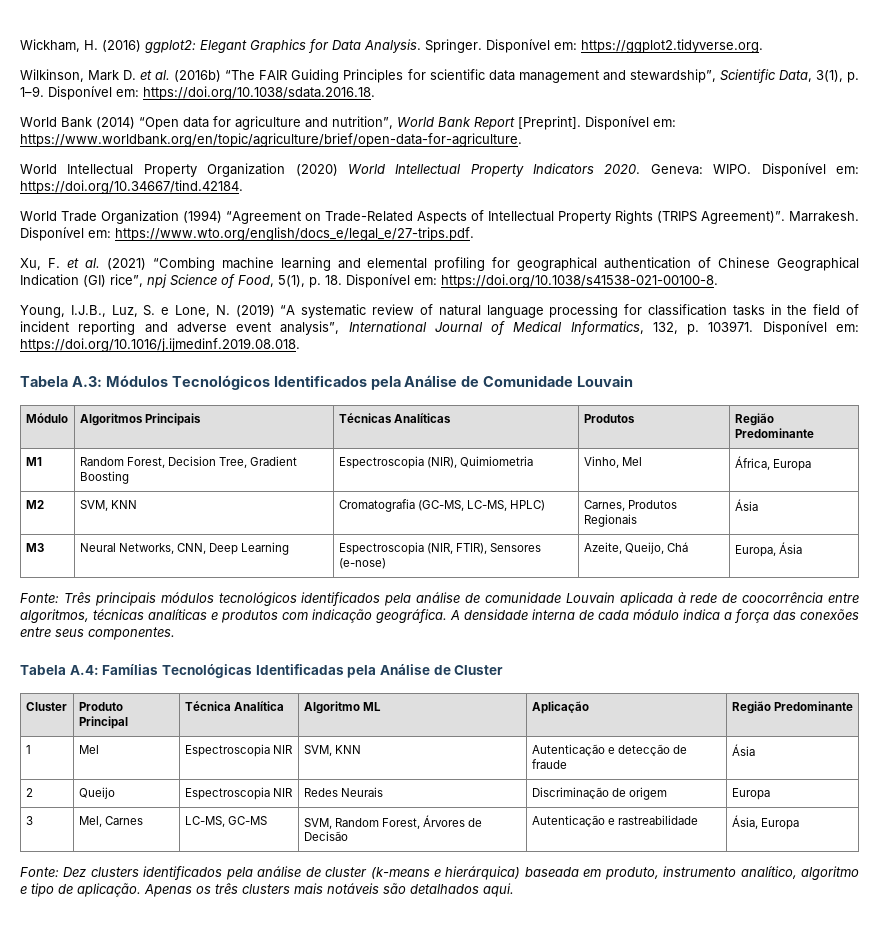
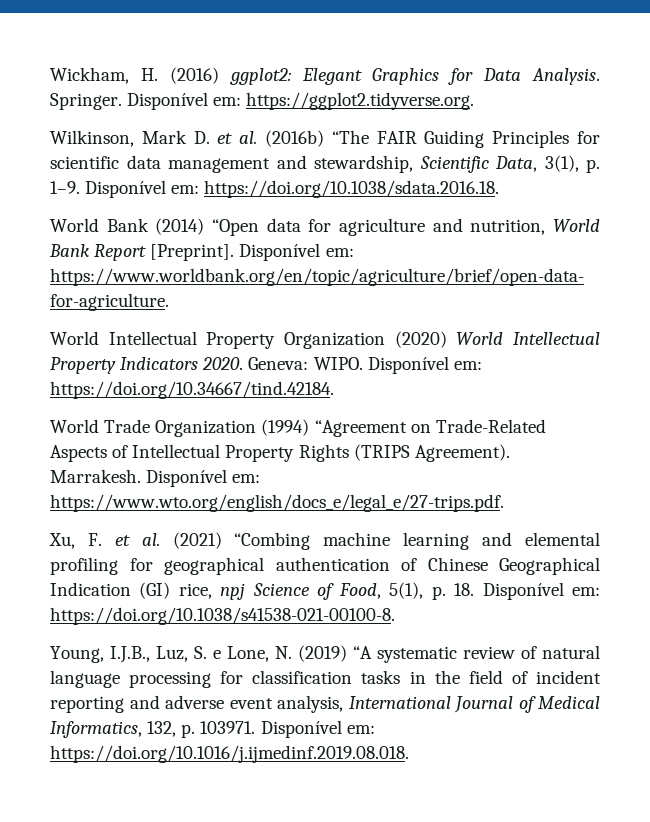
- Wilkinson, Mark D. et al. (2016b) “The FAIR Guiding Principles for scientific data management and stewardship”, Scientific Data, 3(1), p. 1–9.
+ Wilkinson, Mark D. et al. (2016b) “The FAIR Guiding Principles for scientific data management and stewardship, Scientific Data, 3(1), p. 1–9.
- World Bank (2014) “Open data for agriculture and nutrition”, World Bank Report [Preprint].
+ World Bank (2014) “Open data for agriculture and nutrition, World Bank Report [Preprint].
- World Trade Organization (1994) “Agreement on Trade-Related Aspects of Intellectual Property Rights (TRIPS Agreement)”.
+ World Trade Organization (1994) “Agreement on Trade-Related Aspects of Intellectual Property Rights (TRIPS Agreement).
- Xu, F. et al. (2021) “Combing machine learning and elemental profiling for geographical authentication of Chinese Geographical Indication (GI) rice”, npj Science of Food, 5(1), p. 18. Disponível em: https://doi.org/10.1038/s41538-021-00100-8.
+ Xu, F. et al. (2021) “Combing machine learning and elemental profiling for geographical authentication of Chinese Geographical Indication (GI) rice, npj Science of Food, 5(1), p. 18. Disponível em: https://doi.org/10.1038/s41538-021-00100-8.
- Young, I.J.B., Luz, S. e Lone, N. (2019) “A systematic review of natural language processing for classification tasks in the field of incident reporting and adverse event analysis”, International Journal of Medical Informatics, 132, p. 103971.
+ Young, I.J.B., Luz, S. e Lone, N. (2019) “A systematic review of natural language processing for classification tasks in the field of incident reporting and adverse event analysis, International Journal of Medical Informatics, 132, p. 103971.
- Tabela A.3: Módulos Tecnológicos Identificados pela Análise de Comunidade Louvain
- Módulo | Algoritmos Principais | Técnicas Analíticas | Produtos | Região Predominante
- M1 | Random Forest, Decision Tree, Gradient Boosting | Espectroscopia (NIR), Quimiometria | Vinho, Mel | África, Europa
- M2 | SVM, KNN | Cromatografia (GC-MS, LC-MS, HPLC) | Carnes, Produtos Regionais | Ásia
- M3 | Neural Networks, CNN, Deep Learning | Espectroscopia (NIR, FTIR), Sensores (e-nose) | Azeite, Queijo, Chá | Europa, Ásia
- Fonte: Três principais módulos tecnológicos identificados pela análise de comunidade Louvain aplicada à rede de coocorrência entre algoritmos, técnicas analíticas e produtos com indicação geográfica. A densidade interna de cada módulo indica a força das conexões entre seus componentes.
- Tabela A.4: Famílias Tecnológicas Identificadas pela Análise de Cluster
- Cluster | Produto Principal | Técnica Analítica | Algoritmo ML | Aplicação | Região Predominante
- 1 | Mel | Espectroscopia NIR | SVM, KNN | Autenticação e detecção de fraude | Ásia
- 2 | Queijo | Espectroscopia NIR | Redes Neurais | Discriminação de origem | Europa
- 3 | Mel, Carnes | LC-MS, GC-MS | SVM, Random Forest, Árvores de Decisão | Autenticação e rastreabilidade | Ásia, Europa
- Fonte: Dez clusters identificados pela análise de cluster (k-means e hierárquica) baseada em produto, instrumento analítico, algoritmo e tipo de aplicação. Apenas os três clusters mais notáveis são detalhados aqui.

